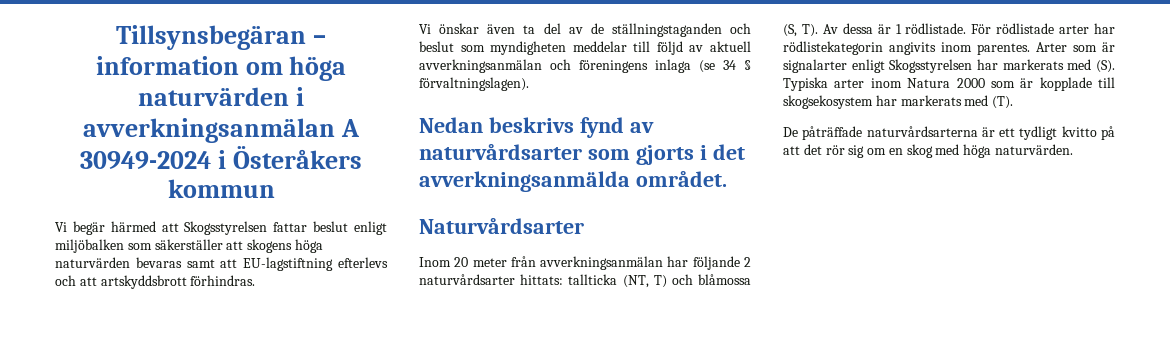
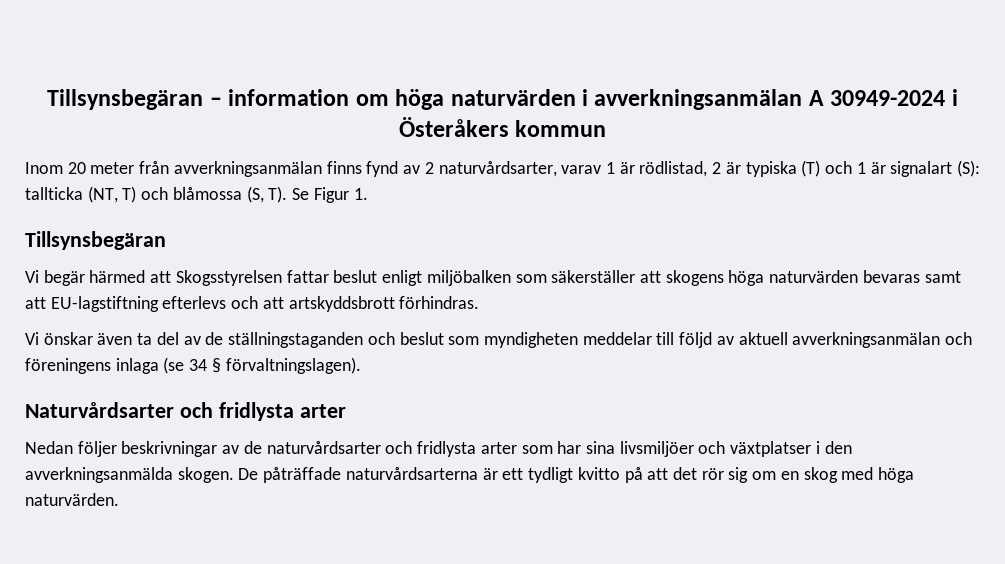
+ Inom 20 meter från avverkningsanmälan finns fynd av 2 naturvårdsarter, varav 1 är rödlistad, 2 är typiska (T) och 1 är signalart (S): tallticka (NT, T) och blåmossa (S, T). Se Figur 1.
+ Tillsynsbegäran
- Nedan beskrivs fynd av naturvårdsarter som gjorts i det avverkningsanmälda området.
- Naturvårdsarter
- Inom 20 meter från avverkningsanmälan har följande 2 naturvårdsarter hittats: tallticka (NT, T) och blåmossa (S, T). Av dessa är 1 rödlistade. För rödlistade arter har rödlistekategorin angivits inom parentes. Arter som är signalarter enligt Skogsstyrelsen har markerats med (S). Typiska arter inom Natura 2000 som är kopplade till skogsekosystem har markerats med (T).
- De påträffade naturvårdsarterna är ett tydligt kvitto på att det rör sig om en skog med höga naturvärden.
+ Naturvårdsarter och fridlysta arter
+ Nedan följer beskrivningar av de naturvårdsarter och fridlysta arter som har sina livsmiljöer och växtplatser i den avverkningsanmälda skogen. De påträffade naturvårdsarterna är ett tydligt kvitto på att det rör sig om en skog med höga naturvärden.

